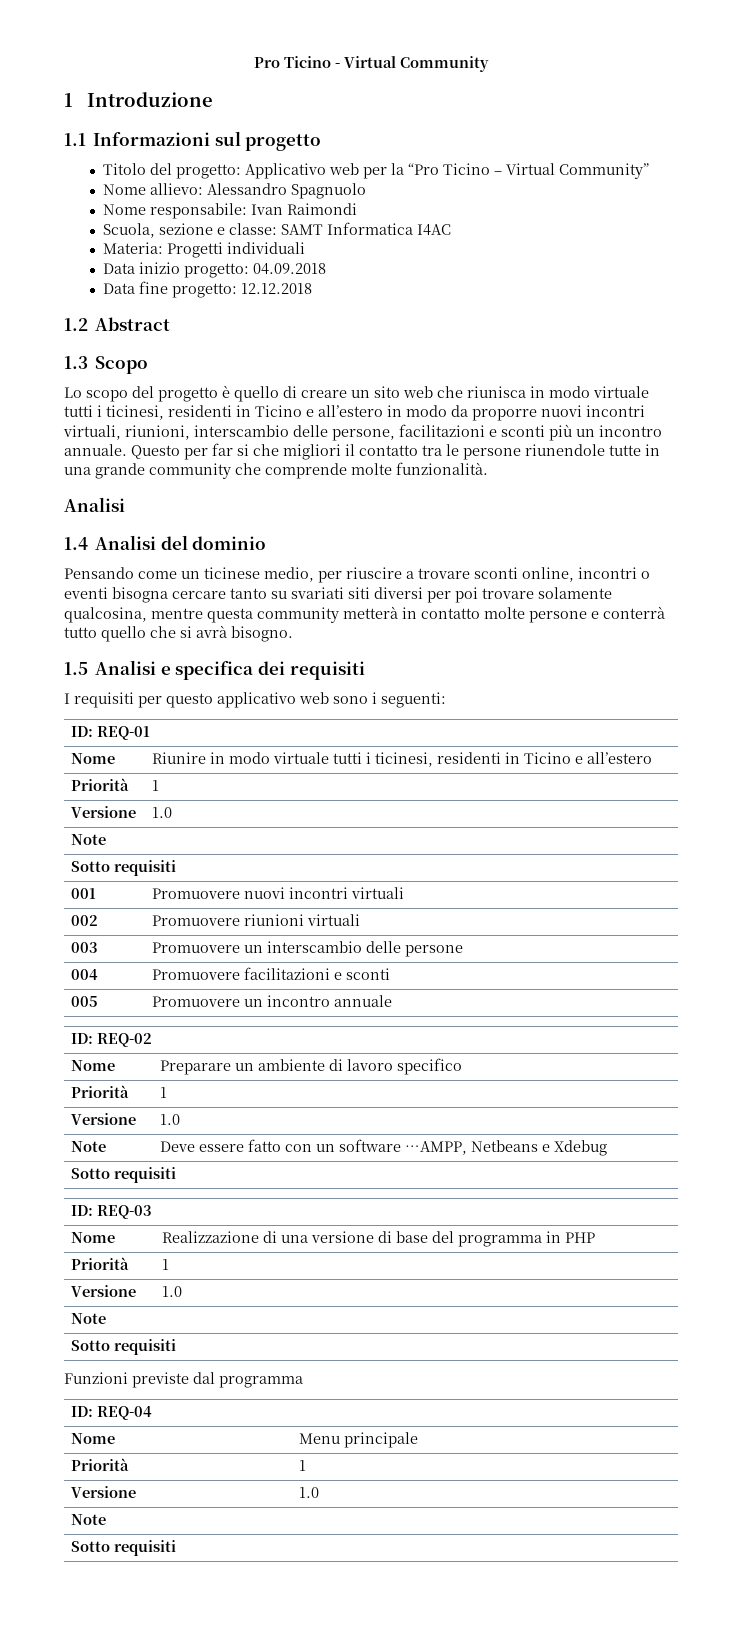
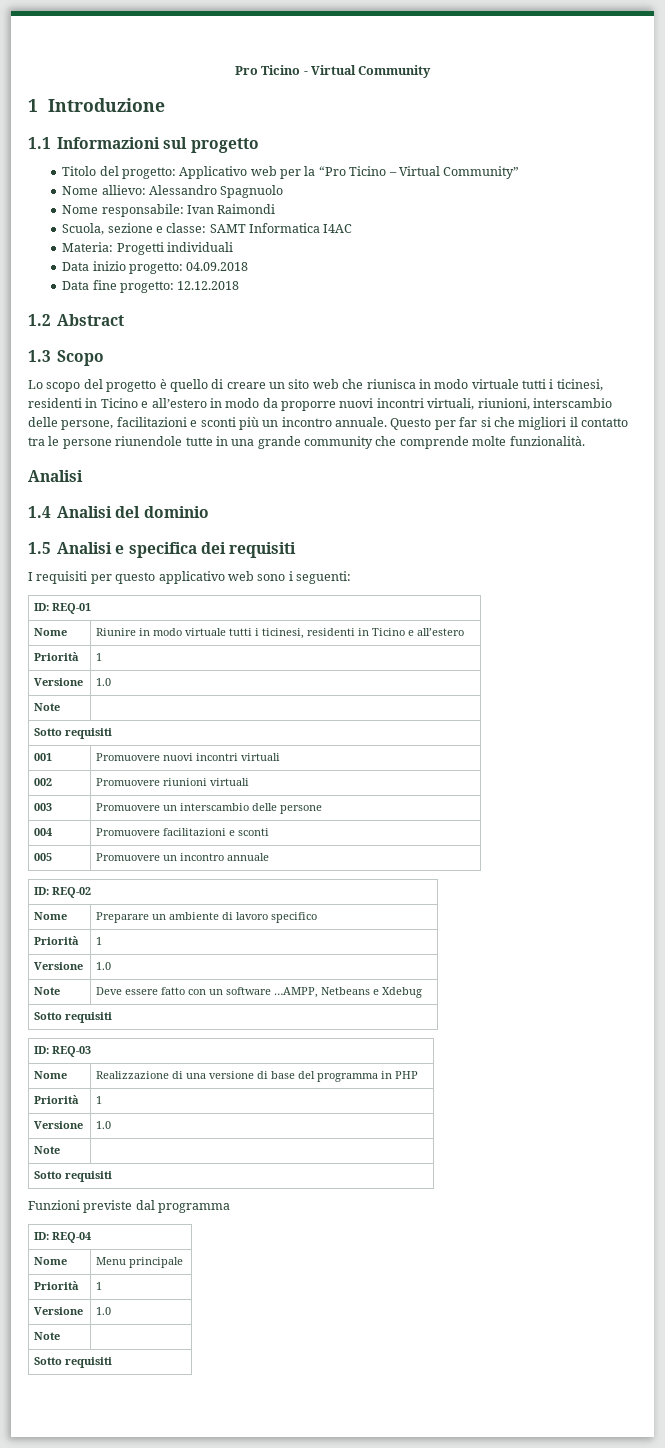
- Pensando come un ticinese medio, per riuscire a trovare sconti online, incontri o eventi bisogna cercare tanto su svariati siti diversi per poi trovare solamente qualcosina, mentre questa community metterà in contatto molte persone e conterrà tutto quello che si avrà bisogno.

